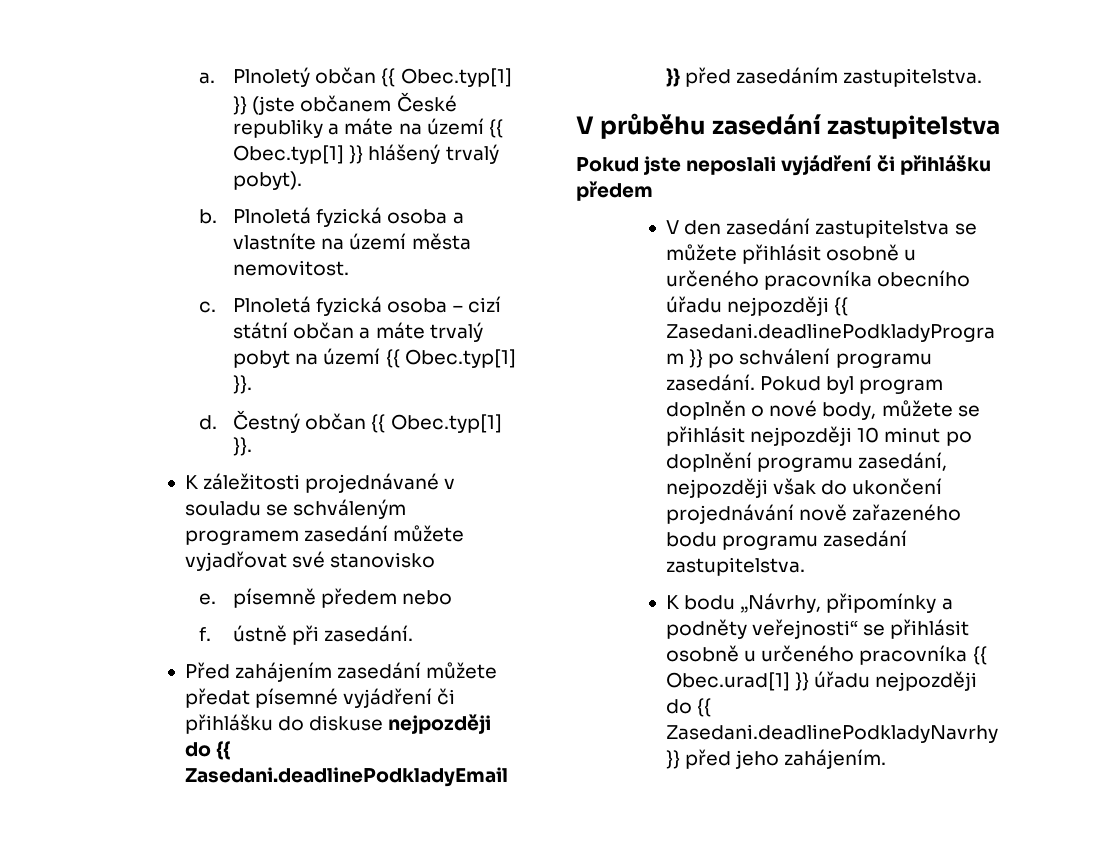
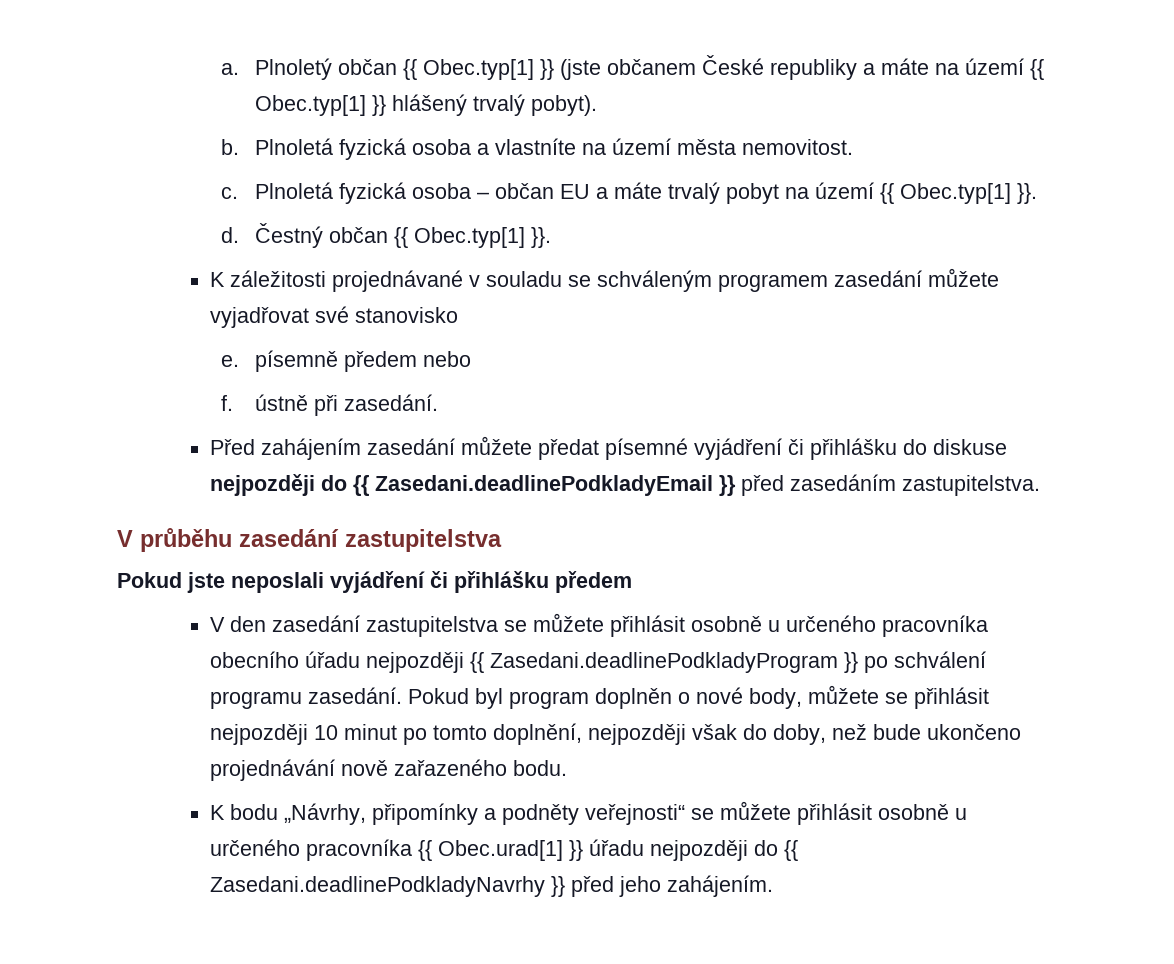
- Plnoletá fyzická osoba – cizí státní občan a máte trvalý pobyt na území {{ Obec.typ[1] }}.
+ Plnoletá fyzická osoba – občan EU a máte trvalý pobyt na území {{ Obec.typ[1] }}.
- Pokud byl program doplněn o nové body, můžete se přihlásit nejpozději 10 minut po doplnění programu zasedání, nejpozději však do ukončení projednávání nově zařazeného bodu programu zasedání zastupitelstva.
+ Pokud byl program doplněn o nové body, můžete se přihlásit nejpozději 10 minut po tomto doplnění, nejpozději však do doby, než bude ukončeno projednávání nově zařazeného bodu.
- K bodu „Návrhy, připomínky a podněty veřejnosti“ se přihlásit osobně u určeného pracovníka {{ Obec.urad[1] }} úřadu nejpozději do {{ Zasedani.deadlinePodkladyNavrhy }} před jeho zahájením.
+ K bodu „Návrhy, připomínky a podněty veřejnosti“ se můžete přihlásit osobně u určeného pracovníka {{ Obec.urad[1] }} úřadu nejpozději do {{ Zasedani.deadlinePodkladyNavrhy }} před jeho zahájením.

